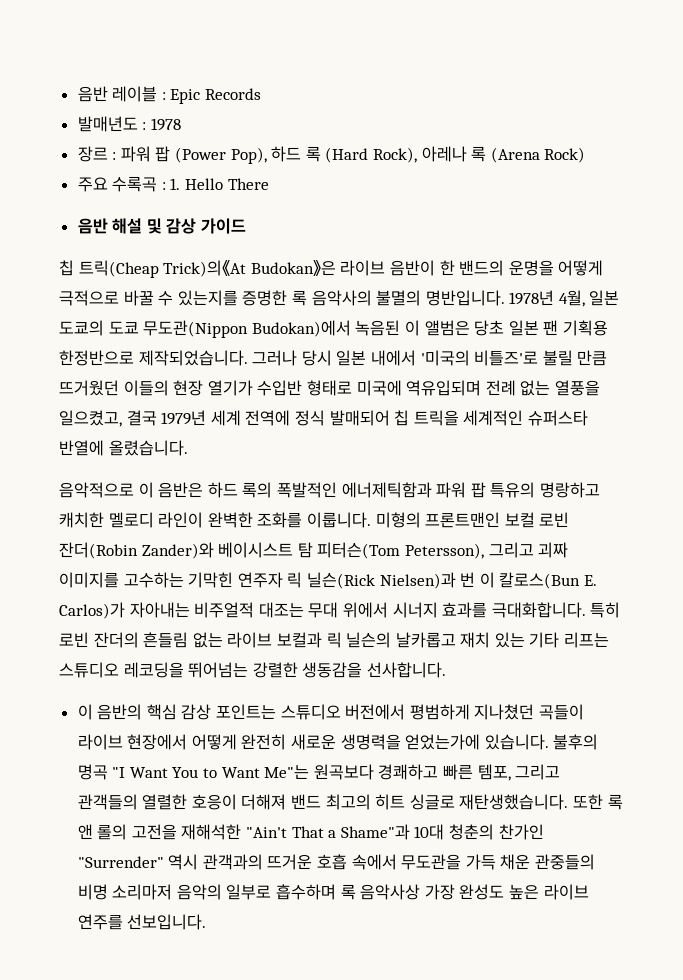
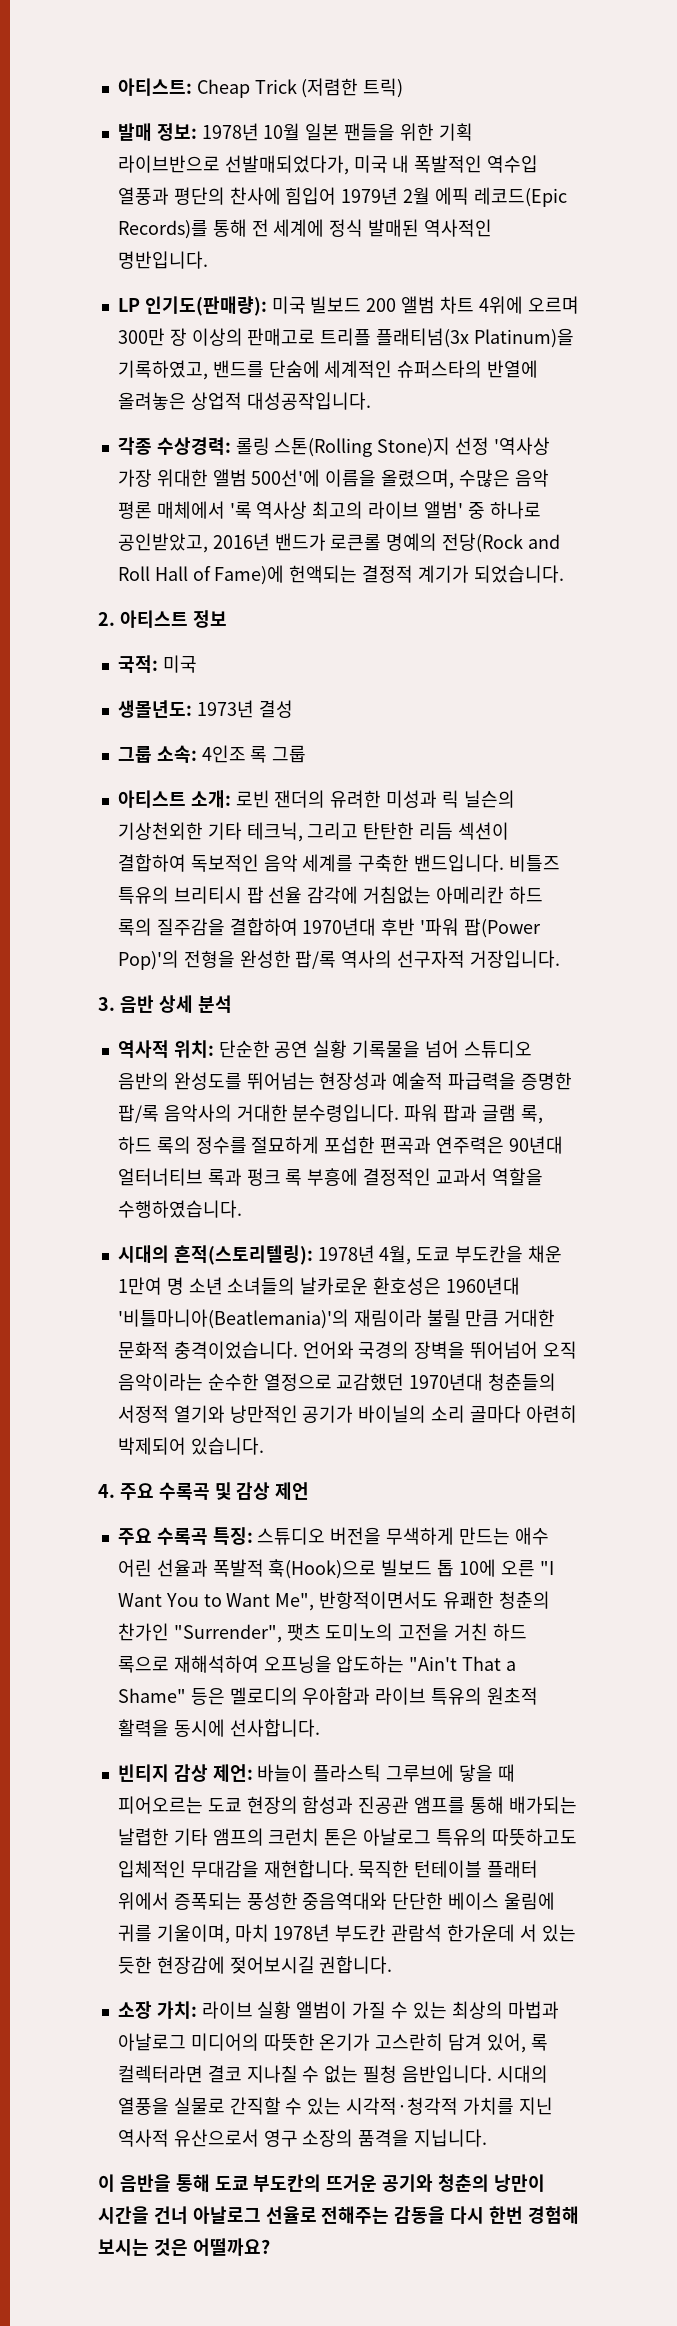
- 음반 레이블 : Epic Records
- 발매년도 : 1978
- 장르 : 파워 팝 (Power Pop), 하드 록 (Hard Rock), 아레나 록 (Arena Rock)
- 주요 수록곡 : 1. Hello There
- 음반 해설 및 감상 가이드
- 칩 트릭(Cheap Trick)의《At Budokan》은 라이브 음반이 한 밴드의 운명을 어떻게 극적으로 바꿀 수 있는지를 증명한 록 음악사의 불멸의 명반입니다. 1978년 4월, 일본 도쿄의 도쿄 무도관(Nippon Budokan)에서 녹음된 이 앨범은 당초 일본 팬 기획용 한정반으로 제작되었습니다. 그러나 당시 일본 내에서 '미국의 비틀즈'로 불릴 만큼 뜨거웠던 이들의 현장 열기가 수입반 형태로 미국에 역유입되며 전례 없는 열풍을 일으켰고, 결국 1979년 세계 전역에 정식 발매되어 칩 트릭을 세계적인 슈퍼스타 반열에 올렸습니다.
- 음악적으로 이 음반은 하드 록의 폭발적인 에너제틱함과 파워 팝 특유의 명랑하고 캐치한 멜로디 라인이 완벽한 조화를 이룹니다. 미형의 프론트맨인 보컬 로빈 잔더(Robin Zander)와 베이시스트 탐 피터슨(Tom Petersson), 그리고 괴짜 이미지를 고수하는 기막힌 연주자 릭 닐슨(Rick Nielsen)과 번 이 칼로스(Bun E. Carlos)가 자아내는 비주얼적 대조는 무대 위에서 시너지 효과를 극대화합니다. 특히 로빈 잔더의 흔들림 없는 라이브 보컬과 릭 닐슨의 날카롭고 재치 있는 기타 리프는 스튜디오 레코딩을 뛰어넘는 강렬한 생동감을 선사합니다.
- 이 음반의 핵심 감상 포인트는 스튜디오 버전에서 평범하게 지나쳤던 곡들이 라이브 현장에서 어떻게 완전히 새로운 생명력을 얻었는가에 있습니다. 불후의 명곡 "I Want You to Want Me"는 원곡보다 경쾌하고 빠른 템포, 그리고 관객들의 열렬한 호응이 더해져 밴드 최고의 히트 싱글로 재탄생했습니다. 또한 록 앤 롤의 고전을 재해석한 "Ain't That a Shame"과 10대 청춘의 찬가인 "Surrender" 역시 관객과의 뜨거운 호흡 속에서 무도관을 가득 채운 관중들의 비명 소리마저 음악의 일부로 흡수하며 록 음악사상 가장 완성도 높은 라이브 연주를 선보입니다.
+ 아티스트: Cheap Trick (저렴한 트릭)
+ 발매 정보: 1978년 10월 일본 팬들을 위한 기획 라이브반으로 선발매되었다가, 미국 내 폭발적인 역수입 열풍과 평단의 찬사에 힘입어 1979년 2월 에픽 레코드(Epic Records)를 통해 전 세계에 정식 발매된 역사적인 명반입니다.
+ LP 인기도(판매량): 미국 빌보드 200 앨범 차트 4위에 오르며 300만 장 이상의 판매고로 트리플 플래티넘(3x Platinum)을 기록하였고, 밴드를 단숨에 세계적인 슈퍼스타의 반열에 올려놓은 상업적 대성공작입니다.
+ 각종 수상경력: 롤링 스톤(Rolling Stone)지 선정 '역사상 가장 위대한 앨범 500선'에 이름을 올렸으며, 수많은 음악 평론 매체에서 '록 역사상 최고의 라이브 앨범' 중 하나로 공인받았고, 2016년 밴드가 로큰롤 명예의 전당(Rock and Roll Hall of Fame)에 헌액되는 결정적 계기가 되었습니다.
+ 2. 아티스트 정보
+ 국적: 미국
+ 생몰년도: 1973년 결성
+ 그룹 소속: 4인조 록 그룹
+ 아티스트 소개: 로빈 잰더의 유려한 미성과 릭 닐슨의 기상천외한 기타 테크닉, 그리고 탄탄한 리듬 섹션이 결합하여 독보적인 음악 세계를 구축한 밴드입니다. 비틀즈 특유의 브리티시 팝 선율 감각에 거침없는 아메리칸 하드 록의 질주감을 결합하여 1970년대 후반 '파워 팝(Power Pop)'의 전형을 완성한 팝/록 역사의 선구자적 거장입니다.
+ 3. 음반 상세 분석
+ 역사적 위치: 단순한 공연 실황 기록물을 넘어 스튜디오 음반의 완성도를 뛰어넘는 현장성과 예술적 파급력을 증명한 팝/록 음악사의 거대한 분수령입니다. 파워 팝과 글램 록, 하드 록의 정수를 절묘하게 포섭한 편곡과 연주력은 90년대 얼터너티브 록과 펑크 록 부흥에 결정적인 교과서 역할을 수행하였습니다.
+ 시대의 흔적(스토리텔링): 1978년 4월, 도쿄 부도칸을 채운 1만여 명 소년 소녀들의 날카로운 환호성은 1960년대 '비틀마니아(Beatlemania)'의 재림이라 불릴 만큼 거대한 문화적 충격이었습니다. 언어와 국경의 장벽을 뛰어넘어 오직 음악이라는 순수한 열정으로 교감했던 1970년대 청춘들의 서정적 열기와 낭만적인 공기가 바이닐의 소리 골마다 아련히 박제되어 있습니다.
+ 4. 주요 수록곡 및 감상 제언
+ 주요 수록곡 특징: 스튜디오 버전을 무색하게 만드는 애수 어린 선율과 폭발적 훅(Hook)으로 빌보드 톱 10에 오른 "I Want You to Want Me", 반항적이면서도 유쾌한 청춘의 찬가인 "Surrender", 팻츠 도미노의 고전을 거친 하드 록으로 재해석하여 오프닝을 압도하는 "Ain't That a Shame" 등은 멜로디의 우아함과 라이브 특유의 원초적 활력을 동시에 선사합니다.
+ 빈티지 감상 제언: 바늘이 플라스틱 그루브에 닿을 때 피어오르는 도쿄 현장의 함성과 진공관 앰프를 통해 배가되는 날렵한 기타 앰프의 크런치 톤은 아날로그 특유의 따뜻하고도 입체적인 무대감을 재현합니다. 묵직한 턴테이블 플래터 위에서 증폭되는 풍성한 중음역대와 단단한 베이스 울림에 귀를 기울이며, 마치 1978년 부도칸 관람석 한가운데 서 있는 듯한 현장감에 젖어보시길 권합니다.
+ 소장 가치: 라이브 실황 앨범이 가질 수 있는 최상의 마법과 아날로그 미디어의 따뜻한 온기가 고스란히 담겨 있어, 록 컬렉터라면 결코 지나칠 수 없는 필청 음반입니다. 시대의 열풍을 실물로 간직할 수 있는 시각적·청각적 가치를 지닌 역사적 유산으로서 영구 소장의 품격을 지닙니다.
+ 이 음반을 통해 도쿄 부도칸의 뜨거운 공기와 청춘의 낭만이 시간을 건너 아날로그 선율로 전해주는 감동을 다시 한번 경험해 보시는 것은 어떨까요?

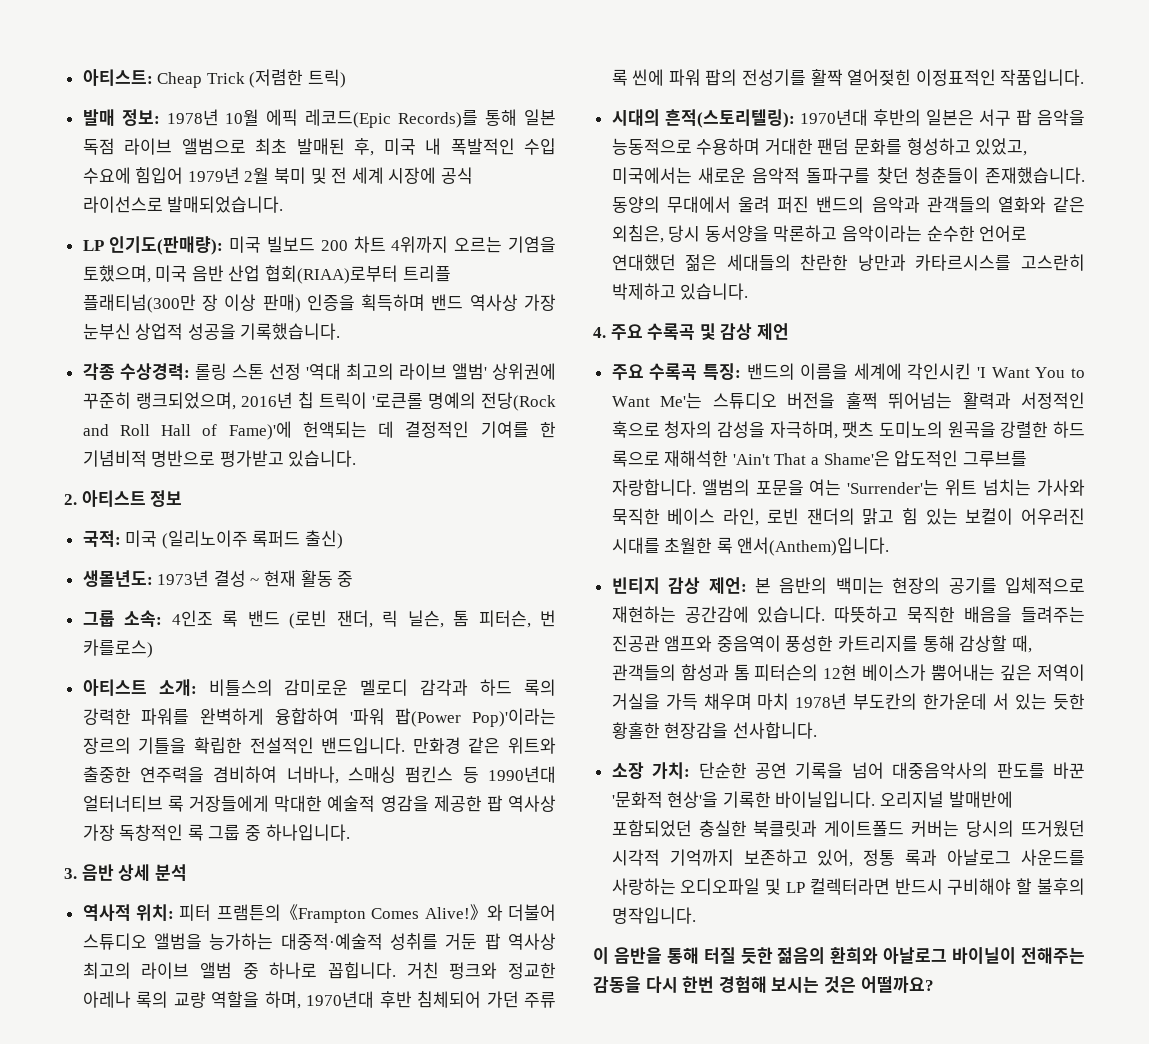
- 발매 정보: 1978년 10월 일본 팬들을 위한 기획 라이브반으로 선발매되었다가, 미국 내 폭발적인 역수입 열풍과 평단의 찬사에 힘입어 1979년 2월 에픽 레코드(Epic Records)를 통해 전 세계에 정식 발매된 역사적인 명반입니다.
+ 발매 정보: 1978년 10월 에픽 레코드(Epic Records)를 통해 일본 독점 라이브 앨범으로 최초 발매된 후, 미국 내 폭발적인 수입 수요에 힘입어 1979년 2월 북미 및 전 세계 시장에 공식 라이선스로 발매되었습니다.
- LP 인기도(판매량): 미국 빌보드 200 앨범 차트 4위에 오르며 300만 장 이상의 판매고로 트리플 플래티넘(3x Platinum)을 기록하였고, 밴드를 단숨에 세계적인 슈퍼스타의 반열에 올려놓은 상업적 대성공작입니다.
- 각종 수상경력: 롤링 스톤(Rolling Stone)지 선정 '역사상 가장 위대한 앨범 500선'에 이름을 올렸으며, 수많은 음악 평론 매체에서 '록 역사상 최고의 라이브 앨범' 중 하나로 공인받았고, 2016년 밴드가 로큰롤 명예의 전당(Rock and Roll Hall of Fame)에 헌액되는 결정적 계기가 되었습니다.
+ LP 인기도(판매량): 미국 빌보드 200 차트 4위까지 오르는 기염을 토했으며, 미국 음반 산업 협회(RIAA)로부터 트리플 플래티넘(300만 장 이상 판매) 인증을 획득하며 밴드 역사상 가장 눈부신 상업적 성공을 기록했습니다.
+ 각종 수상경력: 롤링 스톤 선정 '역대 최고의 라이브 앨범' 상위권에 꾸준히 랭크되었으며, 2016년 칩 트릭이 '로큰롤 명예의 전당(Rock and Roll Hall of Fame)'에 헌액되는 데 결정적인 기여를 한 기념비적 명반으로 평가받고 있습니다.
- 국적: 미국
+ 국적: 미국 (일리노이주 록퍼드 출신)
- 생몰년도: 1973년 결성
+ 생몰년도: 1973년 결성 ~ 현재 활동 중
- 그룹 소속: 4인조 록 그룹
- 아티스트 소개: 로빈 잰더의 유려한 미성과 릭 닐슨의 기상천외한 기타 테크닉, 그리고 탄탄한 리듬 섹션이 결합하여 독보적인 음악 세계를 구축한 밴드입니다. 비틀즈 특유의 브리티시 팝 선율 감각에 거침없는 아메리칸 하드 록의 질주감을 결합하여 1970년대 후반 '파워 팝(Power Pop)'의 전형을 완성한 팝/록 역사의 선구자적 거장입니다.
+ 그룹 소속: 4인조 록 밴드 (로빈 잰더, 릭 닐슨, 톰 피터슨, 번 카를로스)
+ 아티스트 소개: 비틀스의 감미로운 멜로디 감각과 하드 록의 강력한 파워를 완벽하게 융합하여 '파워 팝(Power Pop)'이라는 장르의 기틀을 확립한 전설적인 밴드입니다. 만화경 같은 위트와 출중한 연주력을 겸비하여 너바나, 스매싱 펌킨스 등 1990년대 얼터너티브 록 거장들에게 막대한 예술적 영감을 제공한 팝 역사상 가장 독창적인 록 그룹 중 하나입니다.
- 역사적 위치: 단순한 공연 실황 기록물을 넘어 스튜디오 음반의 완성도를 뛰어넘는 현장성과 예술적 파급력을 증명한 팝/록 음악사의 거대한 분수령입니다. 파워 팝과 글램 록, 하드 록의 정수를 절묘하게 포섭한 편곡과 연주력은 90년대 얼터너티브 록과 펑크 록 부흥에 결정적인 교과서 역할을 수행하였습니다.
- 시대의 흔적(스토리텔링): 1978년 4월, 도쿄 부도칸을 채운 1만여 명 소년 소녀들의 날카로운 환호성은 1960년대 '비틀마니아(Beatlemania)'의 재림이라 불릴 만큼 거대한 문화적 충격이었습니다. 언어와 국경의 장벽을 뛰어넘어 오직 음악이라는 순수한 열정으로 교감했던 1970년대 청춘들의 서정적 열기와 낭만적인 공기가 바이닐의 소리 골마다 아련히 박제되어 있습니다.
+ 역사적 위치: 피터 프램튼의《Frampton Comes Alive!》와 더불어 스튜디오 앨범을 능가하는 대중적·예술적 성취를 거둔 팝 역사상 최고의 라이브 앨범 중 하나로 꼽힙니다. 거친 펑크와 정교한 아레나 록의 교량 역할을 하며, 1970년대 후반 침체되어 가던 주류 록 씬에 파워 팝의 전성기를 활짝 열어젖힌 이정표적인 작품입니다.
+ 시대의 흔적(스토리텔링): 1970년대 후반의 일본은 서구 팝 음악을 능동적으로 수용하며 거대한 팬덤 문화를 형성하고 있었고, 미국에서는 새로운 음악적 돌파구를 찾던 청춘들이 존재했습니다. 동양의 무대에서 울려 퍼진 밴드의 음악과 관객들의 열화와 같은 외침은, 당시 동서양을 막론하고 음악이라는 순수한 언어로 연대했던 젊은 세대들의 찬란한 낭만과 카타르시스를 고스란히 박제하고 있습니다.
- 주요 수록곡 특징: 스튜디오 버전을 무색하게 만드는 애수 어린 선율과 폭발적 훅(Hook)으로 빌보드 톱 10에 오른 "I Want You to Want Me", 반항적이면서도 유쾌한 청춘의 찬가인 "Surrender", 팻츠 도미노의 고전을 거친 하드 록으로 재해석하여 오프닝을 압도하는 "Ain't That a Shame" 등은 멜로디의 우아함과 라이브 특유의 원초적 활력을 동시에 선사합니다.
- 빈티지 감상 제언: 바늘이 플라스틱 그루브에 닿을 때 피어오르는 도쿄 현장의 함성과 진공관 앰프를 통해 배가되는 날렵한 기타 앰프의 크런치 톤은 아날로그 특유의 따뜻하고도 입체적인 무대감을 재현합니다. 묵직한 턴테이블 플래터 위에서 증폭되는 풍성한 중음역대와 단단한 베이스 울림에 귀를 기울이며, 마치 1978년 부도칸 관람석 한가운데 서 있는 듯한 현장감에 젖어보시길 권합니다.
+ 주요 수록곡 특징: 밴드의 이름을 세계에 각인시킨 'I Want You to Want Me'는 스튜디오 버전을 훌쩍 뛰어넘는 활력과 서정적인 훅으로 청자의 감성을 자극하며, 팻츠 도미노의 원곡을 강렬한 하드 록으로 재해석한 'Ain't That a Shame'은 압도적인 그루브를 자랑합니다. 앨범의 포문을 여는 'Surrender'는 위트 넘치는 가사와 묵직한 베이스 라인, 로빈 잰더의 맑고 힘 있는 보컬이 어우러진 시대를 초월한 록 앤서(Anthem)입니다.
+ 빈티지 감상 제언: 본 음반의 백미는 현장의 공기를 입체적으로 재현하는 공간감에 있습니다. 따뜻하고 묵직한 배음을 들려주는 진공관 앰프와 중음역이 풍성한 카트리지를 통해 감상할 때, 관객들의 함성과 톰 피터슨의 12현 베이스가 뿜어내는 깊은 저역이 거실을 가득 채우며 마치 1978년 부도칸의 한가운데 서 있는 듯한 황홀한 현장감을 선사합니다.
- 소장 가치: 라이브 실황 앨범이 가질 수 있는 최상의 마법과 아날로그 미디어의 따뜻한 온기가 고스란히 담겨 있어, 록 컬렉터라면 결코 지나칠 수 없는 필청 음반입니다. 시대의 열풍을 실물로 간직할 수 있는 시각적·청각적 가치를 지닌 역사적 유산으로서 영구 소장의 품격을 지닙니다.
- 이 음반을 통해 도쿄 부도칸의 뜨거운 공기와 청춘의 낭만이 시간을 건너 아날로그 선율로 전해주는 감동을 다시 한번 경험해 보시는 것은 어떨까요?
+ 소장 가치: 단순한 공연 기록을 넘어 대중음악사의 판도를 바꾼 '문화적 현상'을 기록한 바이닐입니다. 오리지널 발매반에 포함되었던 충실한 북클릿과 게이트폴드 커버는 당시의 뜨거웠던 시각적 기억까지 보존하고 있어, 정통 록과 아날로그 사운드를 사랑하는 오디오파일 및 LP 컬렉터라면 반드시 구비해야 할 불후의 명작입니다.
+ 이 음반을 통해 터질 듯한 젊음의 환희와 아날로그 바이닐이 전해주는 감동을 다시 한번 경험해 보시는 것은 어떨까요?

